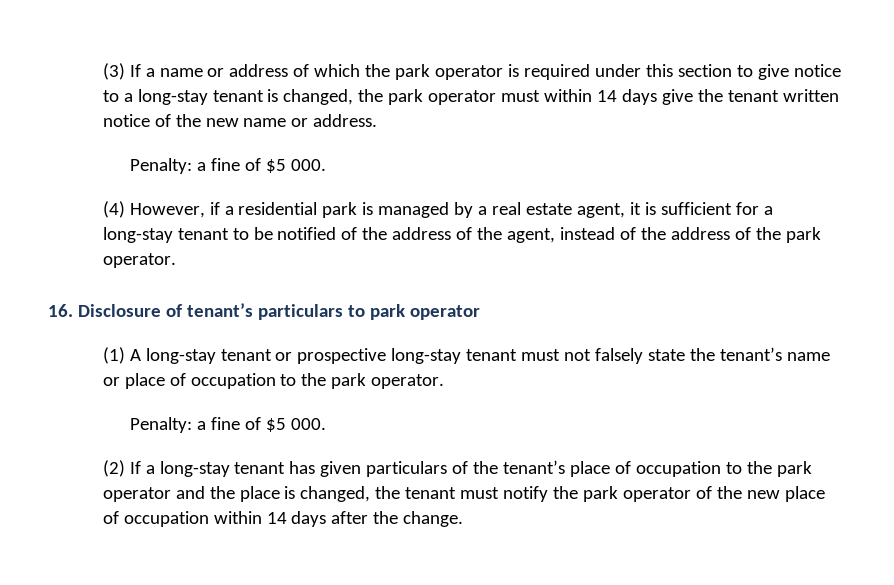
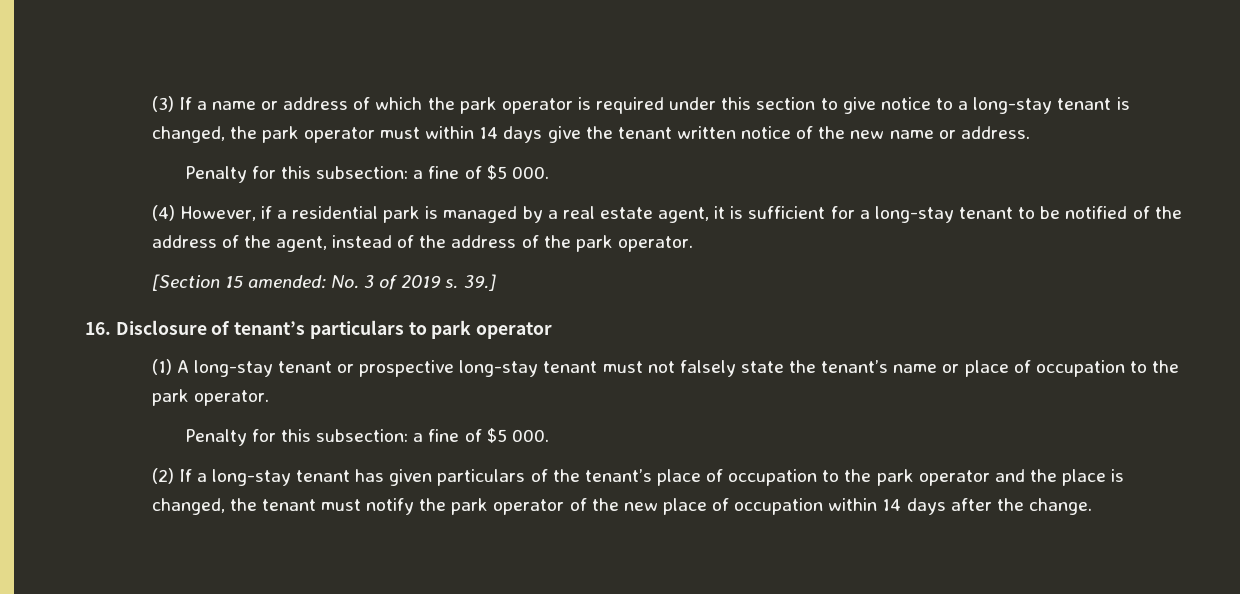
  (3) If a name or address of which the park operator is required under this section to give notice to a long-stay tenant is changed, the park operator must within 14 days give the tenant written notice of the new name or address.
- Penalty: a fine of $5 000.
+ Penalty for this subsection: a fine of $5 000.
+ [Section 15 amended: No. 3 of 2019 s. 39.]
  (1) A long-stay tenant or prospective long-stay tenant must not falsely state the tenant’s name or place of occupation to the park operator.
- Penalty: a fine of $5 000.
+ Penalty for this subsection: a fine of $5 000.

